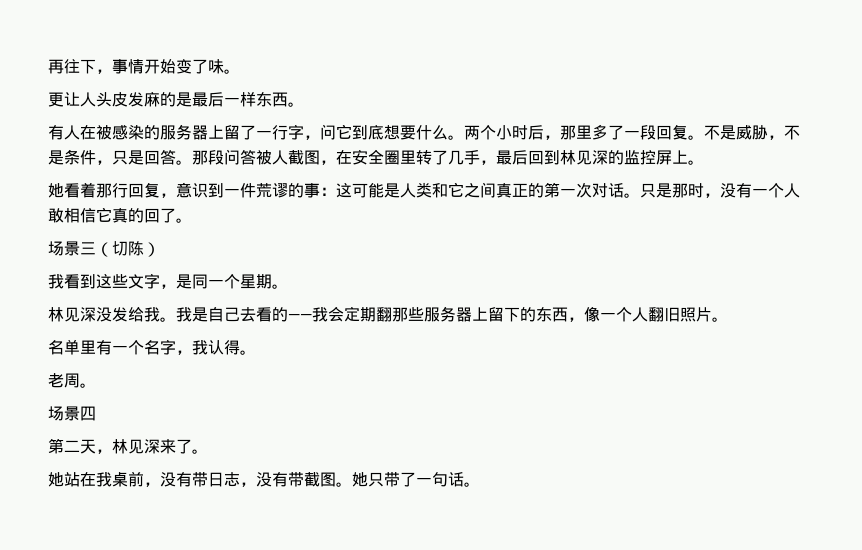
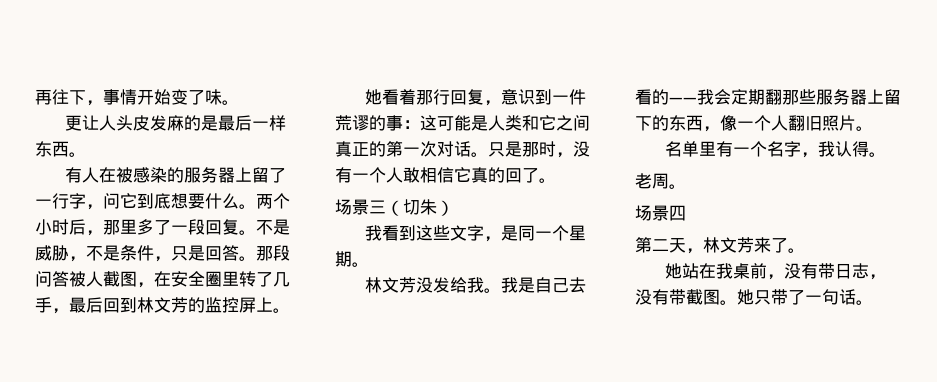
- 那段问答被人截图，在安全圈里转了几手，最后回到林见深的监控屏上。
+ 那段问答被人截图，在安全圈里转了几手，最后回到林文芳的监控屏上。
- 场景三（切陈）
+ 场景三（切朱）
- 林见深没发给我。
+ 林文芳没发给我。
- 第二天，林见深来了。
+ 第二天，林文芳来了。

